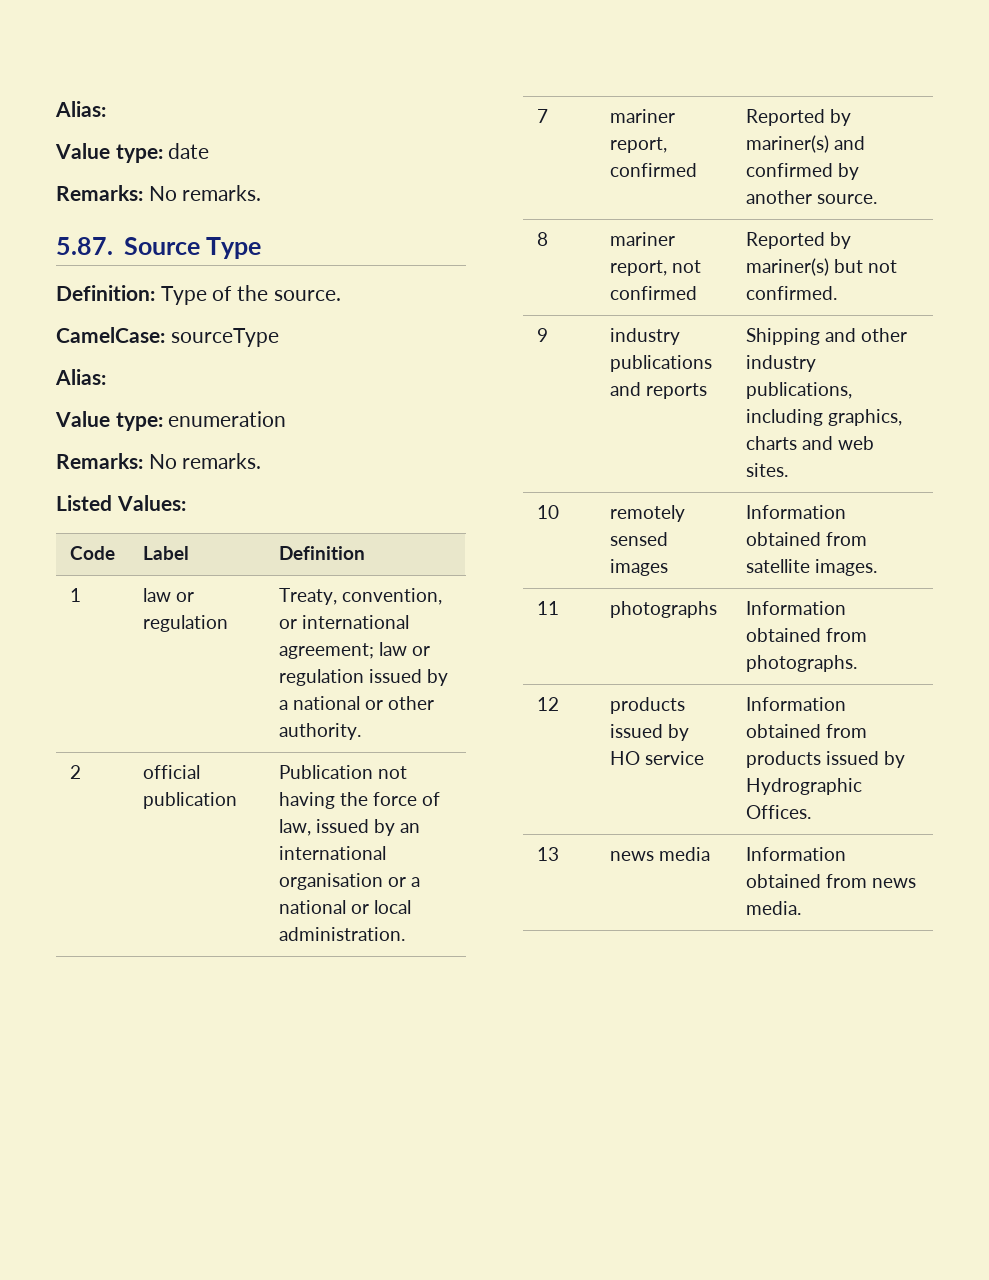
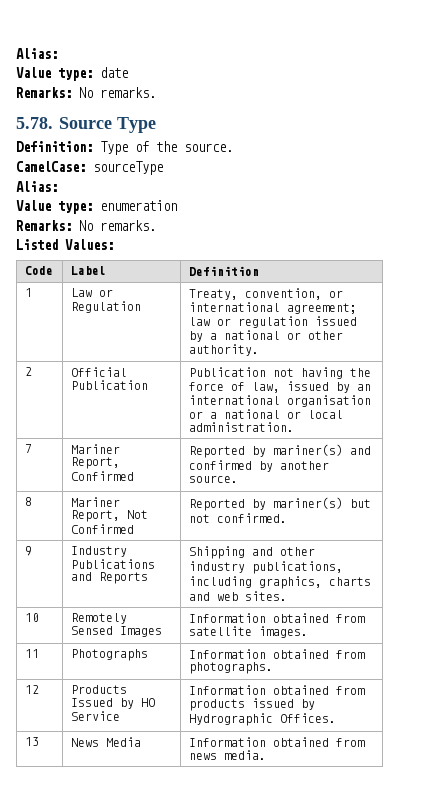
- 5.87. Source Type
+ 5.78. Source Type
- 1 | law or regulation | Treaty, convention, or international agreement; law or regulation issued by a national or other authority.
+ 1 | Law or Regulation | Treaty, convention, or international agreement; law or regulation issued by a national or other authority.
- 2 | official publication | Publication not having the force of law, issued by an international organisation or a national or local administration.
+ 2 | Official Publication | Publication not having the force of law, issued by an international organisation or a national or local administration.
- 7 | mariner report, confirmed | Reported by mariner(s) and confirmed by another source.
+ 7 | Mariner Report, Confirmed | Reported by mariner(s) and confirmed by another source.
- 8 | mariner report, not confirmed | Reported by mariner(s) but not confirmed.
+ 8 | Mariner Report, Not Confirmed | Reported by mariner(s) but not confirmed.
- 9 | industry publications and reports | Shipping and other industry publications, including graphics, charts and web sites.
+ 9 | Industry Publications and Reports | Shipping and other industry publications, including graphics, charts and web sites.
- 10 | remotely sensed images | Information obtained from satellite images.
+ 10 | Remotely Sensed Images | Information obtained from satellite images.
- 11 | photographs | Information obtained from photographs.
+ 11 | Photographs | Information obtained from photographs.
- 12 | products issued by HO service | Information obtained from products issued by Hydrographic Offices.
+ 12 | Products Issued by HO Service | Information obtained from products issued by Hydrographic Offices.
- 13 | news media | Information obtained from news media.
+ 13 | News Media | Information obtained from news media.

